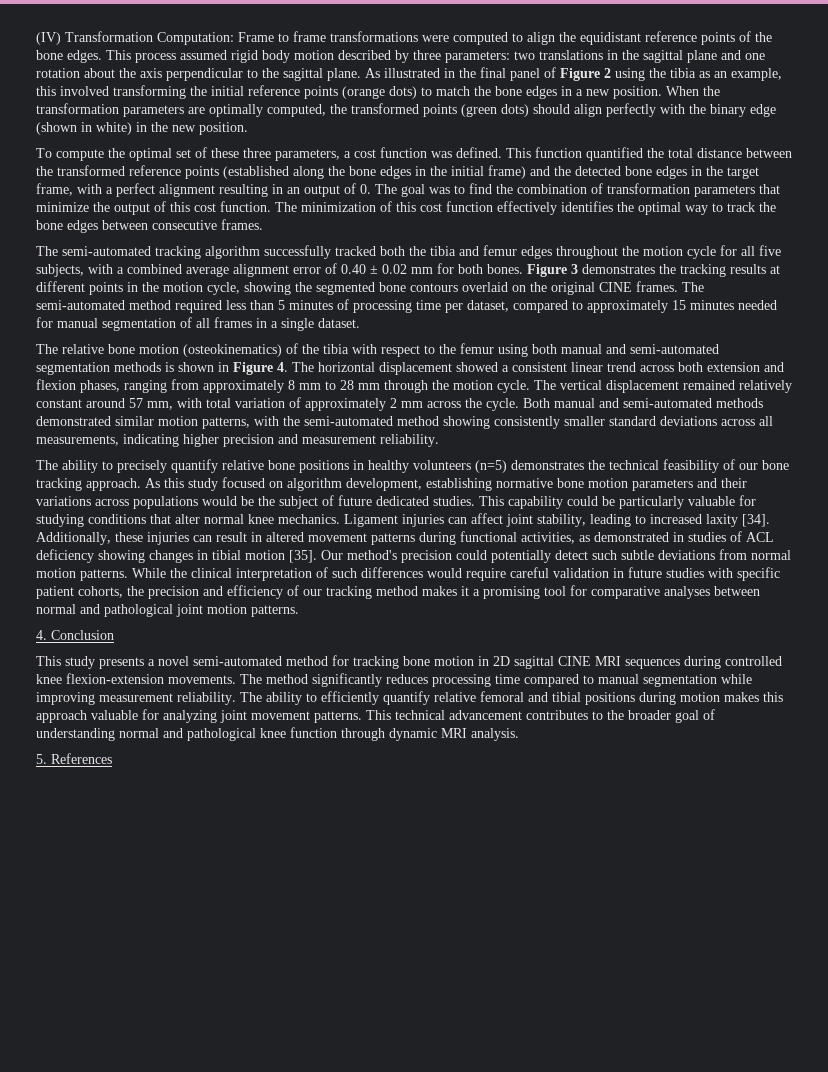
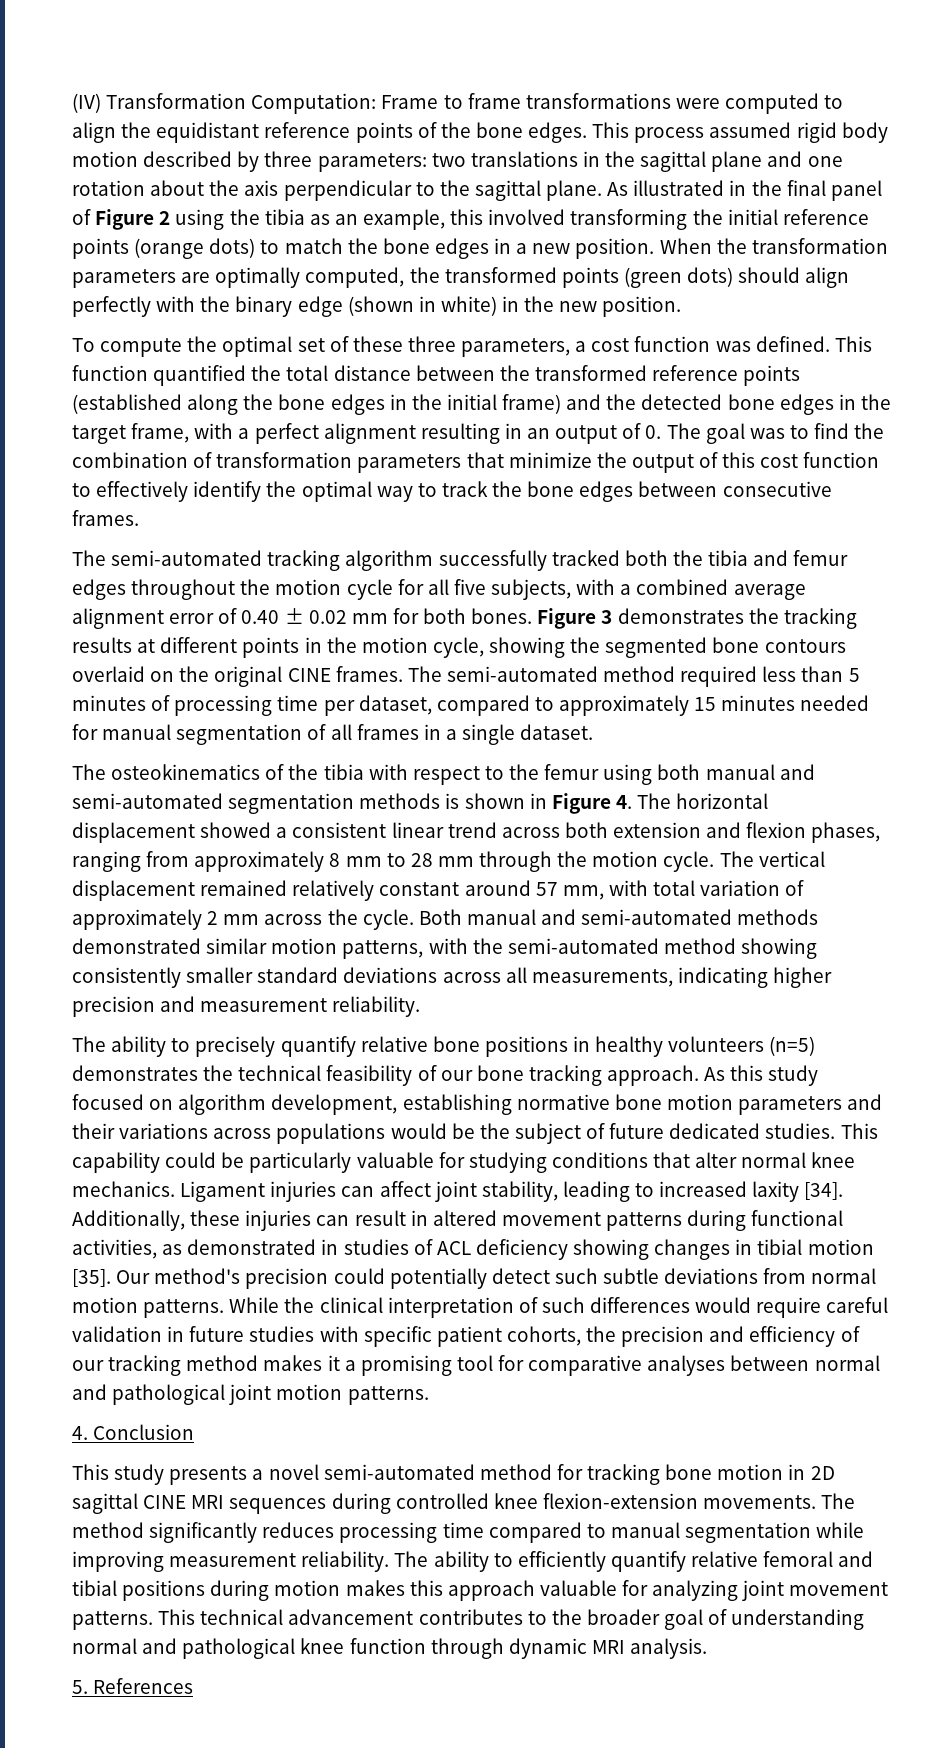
- This function quantified the total distance between the transformed reference points (established along the bone edges in the initial frame) and the detected bone edges in the target frame, with a perfect alignment resulting in an output of 0. The goal was to find the combination of transformation parameters that minimize the output of this cost function. The minimization of this cost function effectively identifies the optimal way to track the bone edges between consecutive frames.
+ This function quantified the total distance between the transformed reference points (established along the bone edges in the initial frame) and the detected bone edges in the target frame, with a perfect alignment resulting in an output of 0. The goal was to find the combination of transformation parameters that minimize the output of this cost function to effectively identify the optimal way to track the bone edges between consecutive frames.
- The relative bone motion (osteokinematics) of the tibia with respect to the femur using both manual and semi-automated segmentation methods is shown in Figure 4. The horizontal displacement showed a consistent linear trend across both extension and flexion phases, ranging from approximately 8 mm to 28 mm through the motion cycle.
+ The osteokinematics of the tibia with respect to the femur using both manual and semi-automated segmentation methods is shown in Figure 4. The horizontal displacement showed a consistent linear trend across both extension and flexion phases, ranging from approximately 8 mm to 28 mm through the motion cycle.

